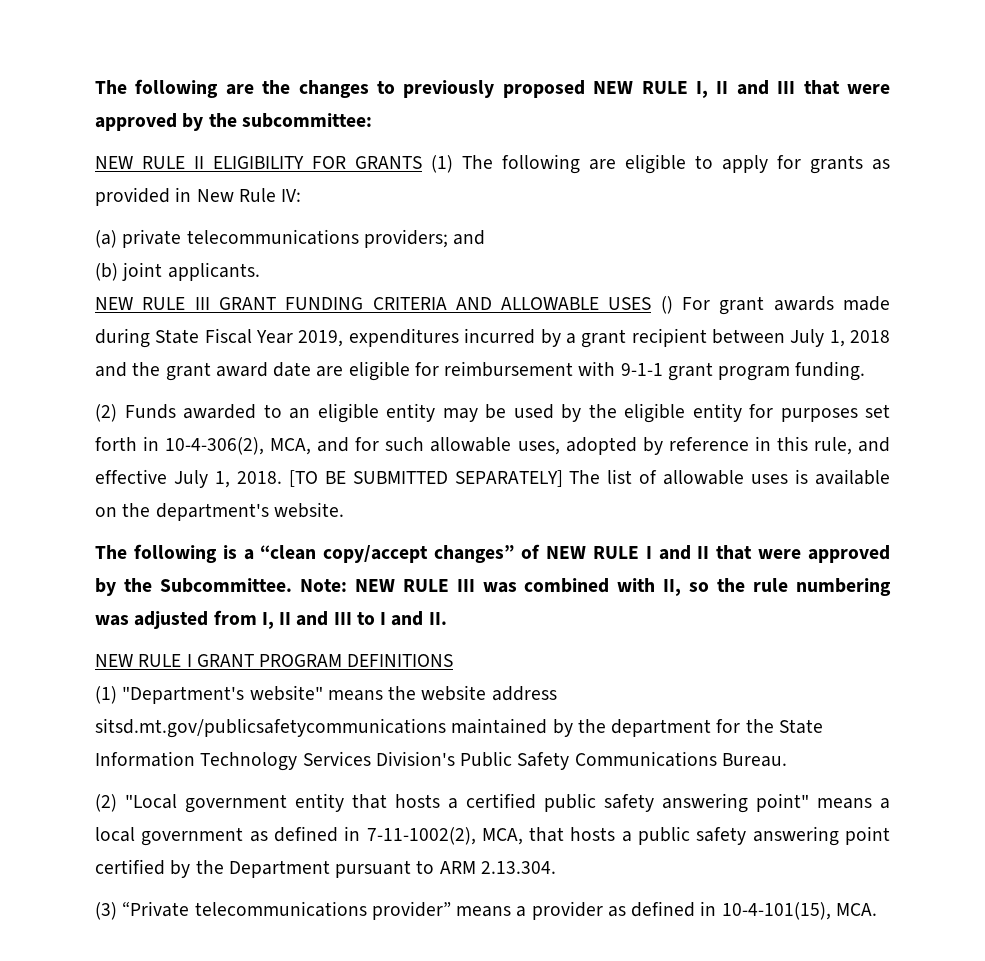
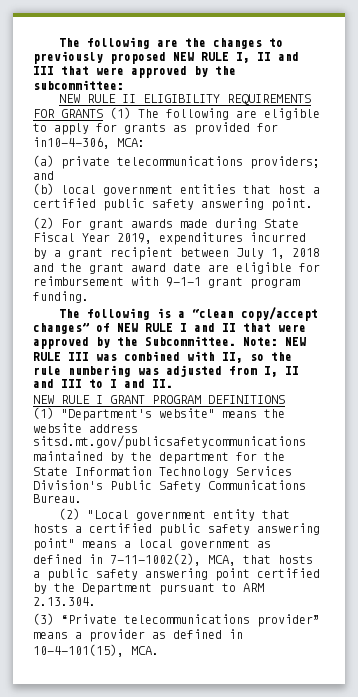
- NEW RULE II ELIGIBILITY FOR GRANTS (1) The following are eligible to apply for grants as provided in New Rule IV:
+ NEW RULE II ELIGIBILITY REQUIREMENTS FOR GRANTS (1) The following are eligible to apply for grants as provided for in10-4-306, MCA:
- (b) joint applicants.
- NEW RULE III GRANT FUNDING CRITERIA AND ALLOWABLE USES () For grant awards made during State Fiscal Year 2019, expenditures incurred by a grant recipient between July 1, 2018 and the grant award date are eligible for reimbursement with 9-1-1 grant program funding.
+ (b) local government entities that host a certified public safety answering point.
+ (2) For grant awards made during State Fiscal Year 2019, expenditures incurred by a grant recipient between July 1, 2018 and the grant award date are eligible for reimbursement with 9-1-1 grant program funding.
- (2) Funds awarded to an eligible entity may be used by the eligible entity for purposes set forth in 10-4-306(2), MCA, and for such allowable uses, adopted by reference in this rule, and effective July 1, 2018. [TO BE SUBMITTED SEPARATELY] The list of allowable uses is available on the department's website.

